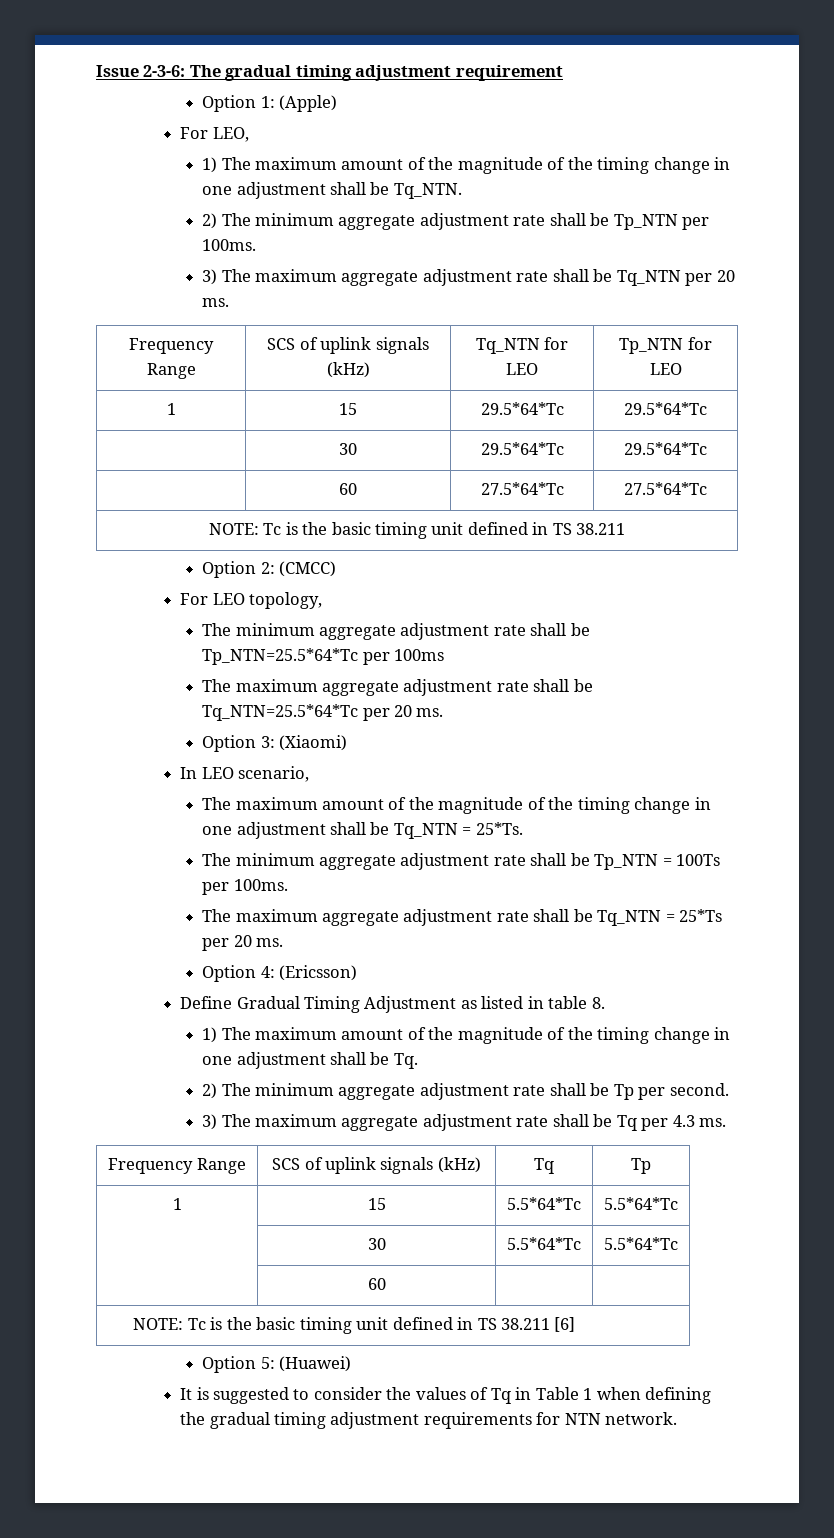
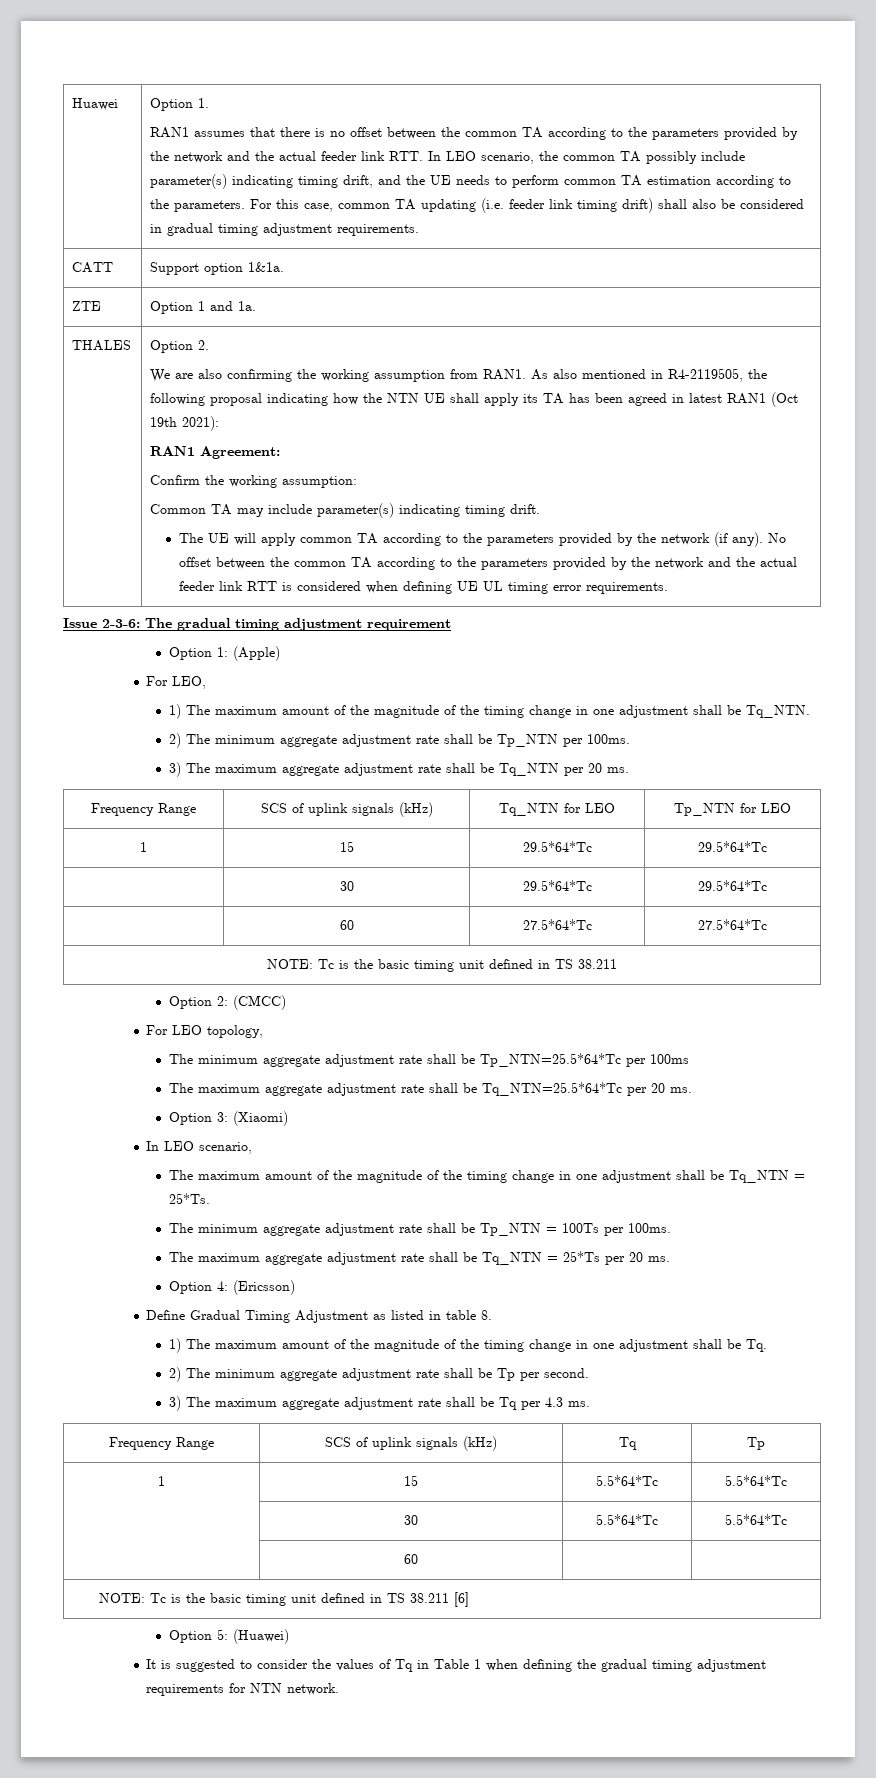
+ Huawei | Option 1.
+ RAN1 assumes that there is no offset between the common TA according to the parameters provided by the network and the actual feeder link RTT. In LEO scenario, the common TA possibly include parameter(s) indicating timing drift, and the UE needs to perform common TA estimation according to the parameters. For this case, common TA updating (i.e. feeder link timing drift) shall also be considered in gradual timing adjustment requirements.
+ CATT | Support option 1&1a.
+ ZTE | Option 1 and 1a.
+ THALES | Option 2.
+ We are also confirming the working assumption from RAN1. As also mentioned in R4-2119505, the following proposal indicating how the NTN UE shall apply its TA has been agreed in latest RAN1 (Oct 19th 2021):
+ RAN1 Agreement:
+ Confirm the working assumption:
+ Common TA may include parameter(s) indicating timing drift.
+ The UE will apply common TA according to the parameters provided by the network (if any). No offset between the common TA according to the parameters provided by the network and the actual feeder link RTT is considered when defining UE UL timing error requirements.

